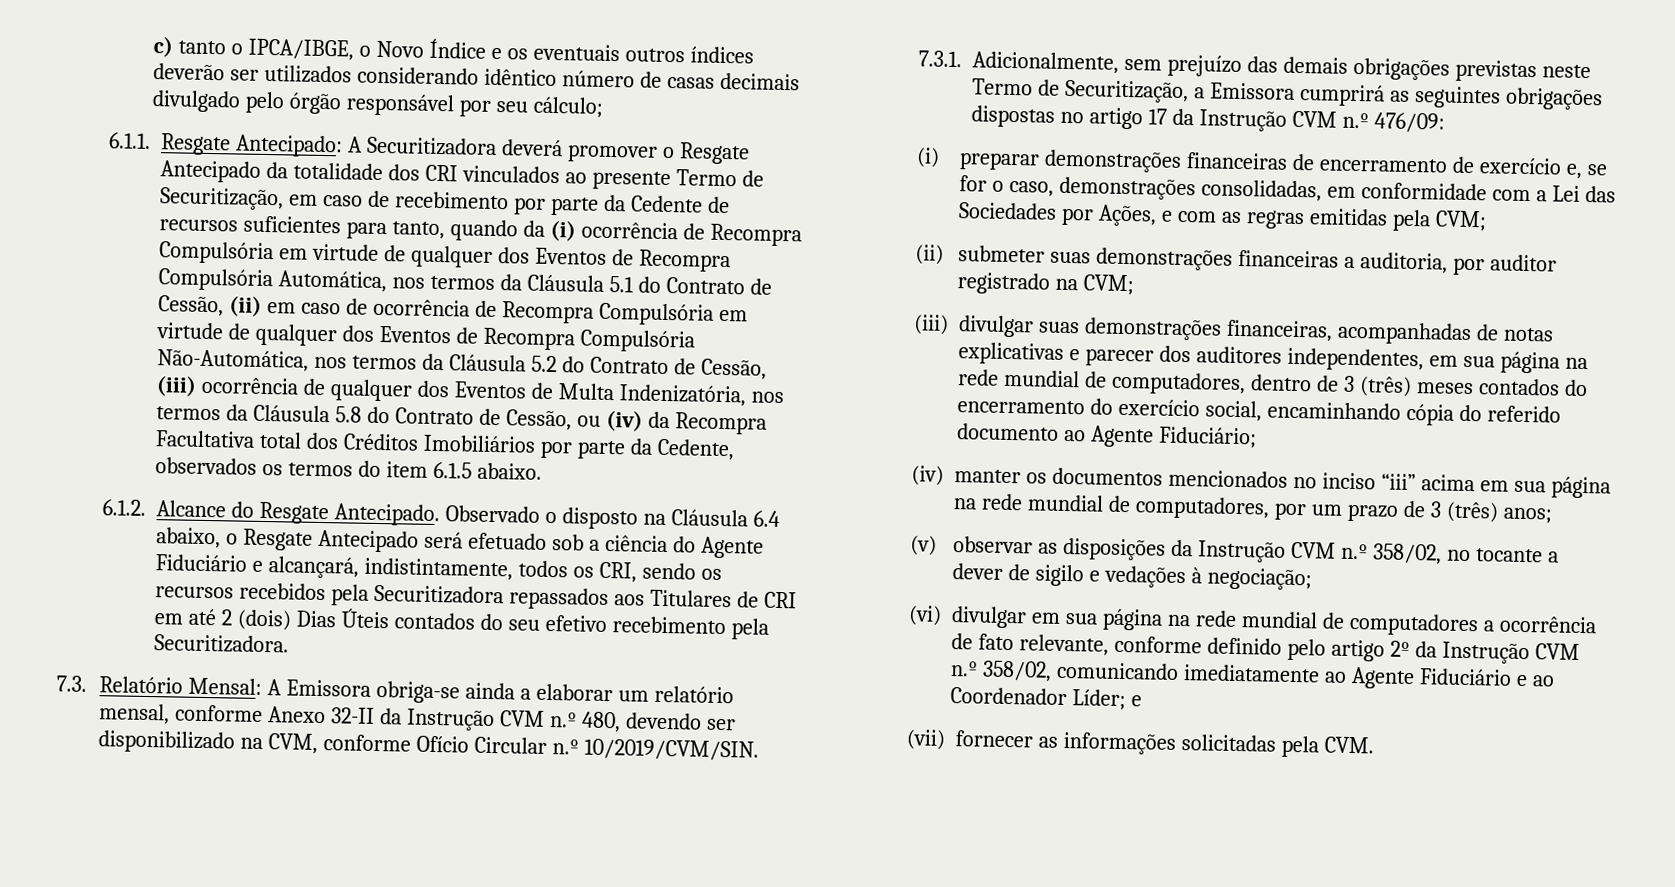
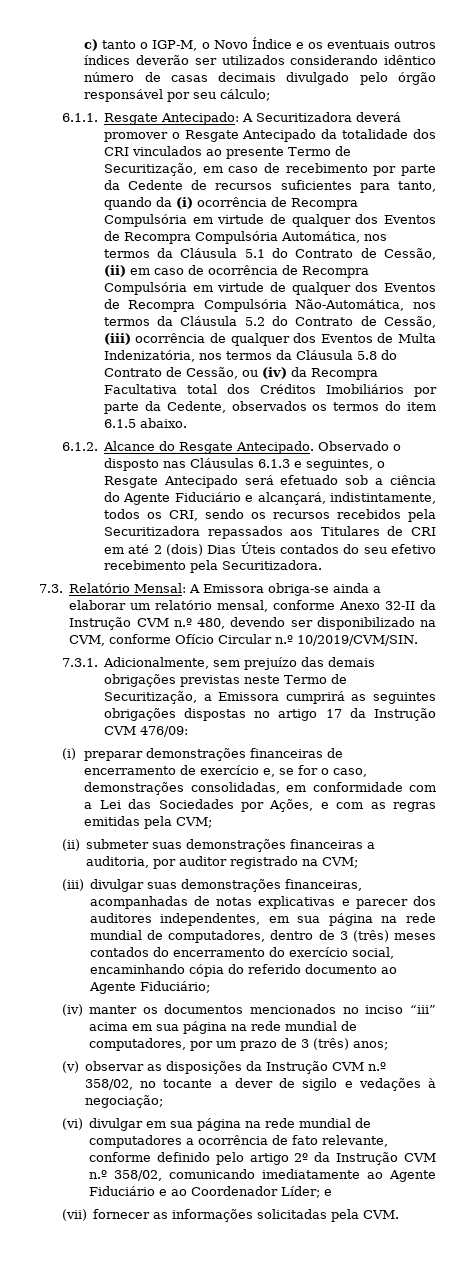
- c) tanto o IPCA/IBGE, o Novo Índice e os eventuais outros índices deverão ser utilizados considerando idêntico número de casas decimais divulgado pelo órgão responsável por seu cálculo;
+ c) tanto o IGP-M, o Novo Índice e os eventuais outros índices deverão ser utilizados considerando idêntico número de casas decimais divulgado pelo órgão responsável por seu cálculo;
- Observado o disposto na Cláusula 6.4 abaixo, o Resgate Antecipado será efetuado sob a ciência do Agente Fiduciário e alcançará, indistintamente, todos os CRI, sendo os recursos recebidos pela Securitizadora repassados aos Titulares de CRI em até 2 (dois) Dias Úteis contados do seu efetivo recebimento pela Securitizadora.
+ Observado o disposto nas Cláusulas 6.1.3 e seguintes, o Resgate Antecipado será efetuado sob a ciência do Agente Fiduciário e alcançará, indistintamente, todos os CRI, sendo os recursos recebidos pela Securitizadora repassados aos Titulares de CRI em até 2 (dois) Dias Úteis contados do seu efetivo recebimento pela Securitizadora.
- 7.3.1. Adicionalmente, sem prejuízo das demais obrigações previstas neste Termo de Securitização, a Emissora cumprirá as seguintes obrigações dispostas no artigo 17 da Instrução CVM n.º 476/09:
+ 7.3.1. Adicionalmente, sem prejuízo das demais obrigações previstas neste Termo de Securitização, a Emissora cumprirá as seguintes obrigações dispostas no artigo 17 da Instrução CVM 476/09:

